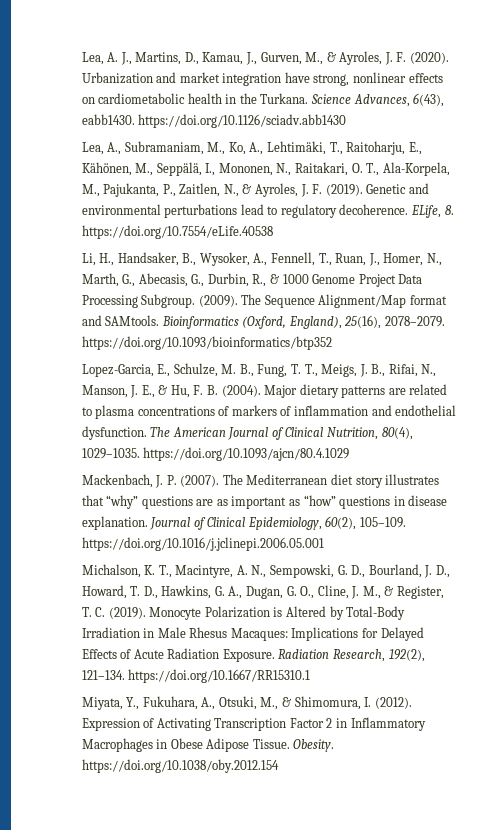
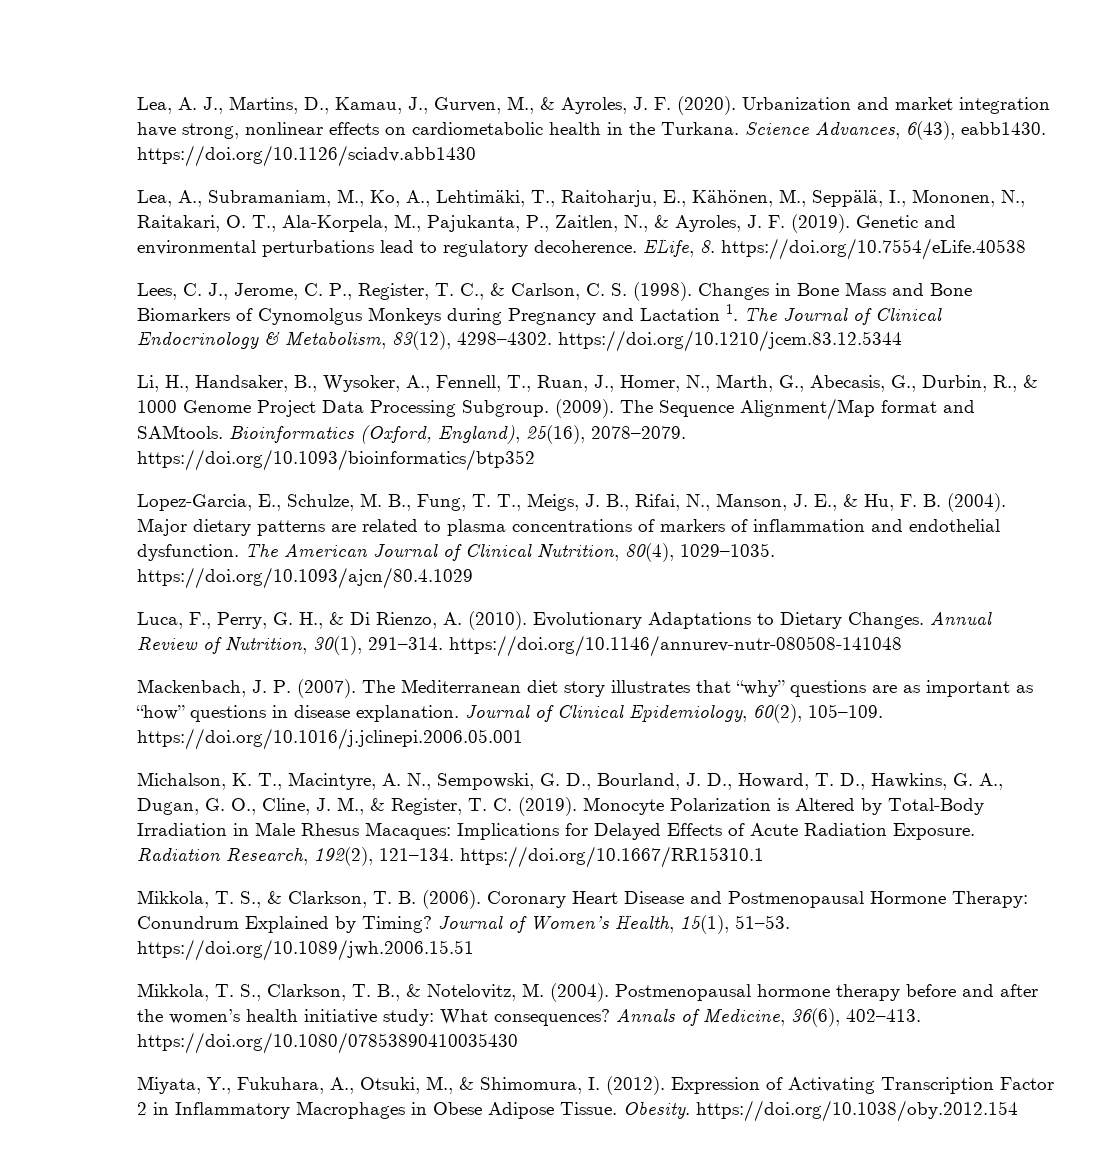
+ Lees, C. J., Jerome, C. P., Register, T. C., & Carlson, C. S. (1998). Changes in Bone Mass and Bone Biomarkers of Cynomolgus Monkeys during Pregnancy and Lactation 1. The Journal of Clinical Endocrinology & Metabolism, 83(12), 4298–4302. https://doi.org/10.1210/jcem.83.12.5344
+ Luca, F., Perry, G. H., & Di Rienzo, A. (2010). Evolutionary Adaptations to Dietary Changes. Annual Review of Nutrition, 30(1), 291–314. https://doi.org/10.1146/annurev-nutr-080508-141048
+ Mikkola, T. S., & Clarkson, T. B. (2006). Coronary Heart Disease and Postmenopausal Hormone Therapy: Conundrum Explained by Timing? Journal of Women’s Health, 15(1), 51–53. https://doi.org/10.1089/jwh.2006.15.51
+ Mikkola, T. S., Clarkson, T. B., & Notelovitz, M. (2004). Postmenopausal hormone therapy before and after the women’s health initiative study: What consequences? Annals of Medicine, 36(6), 402–413. https://doi.org/10.1080/07853890410035430

